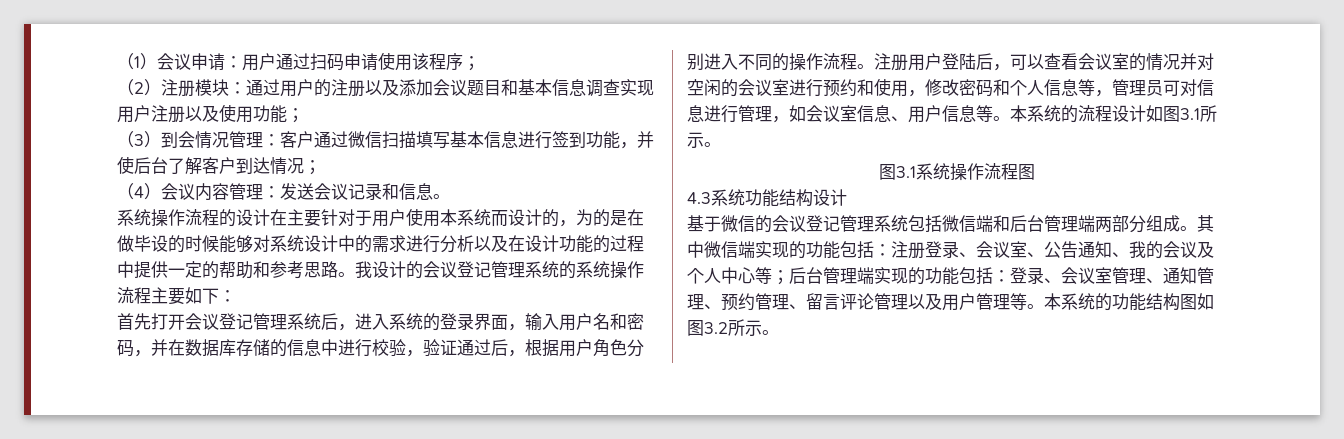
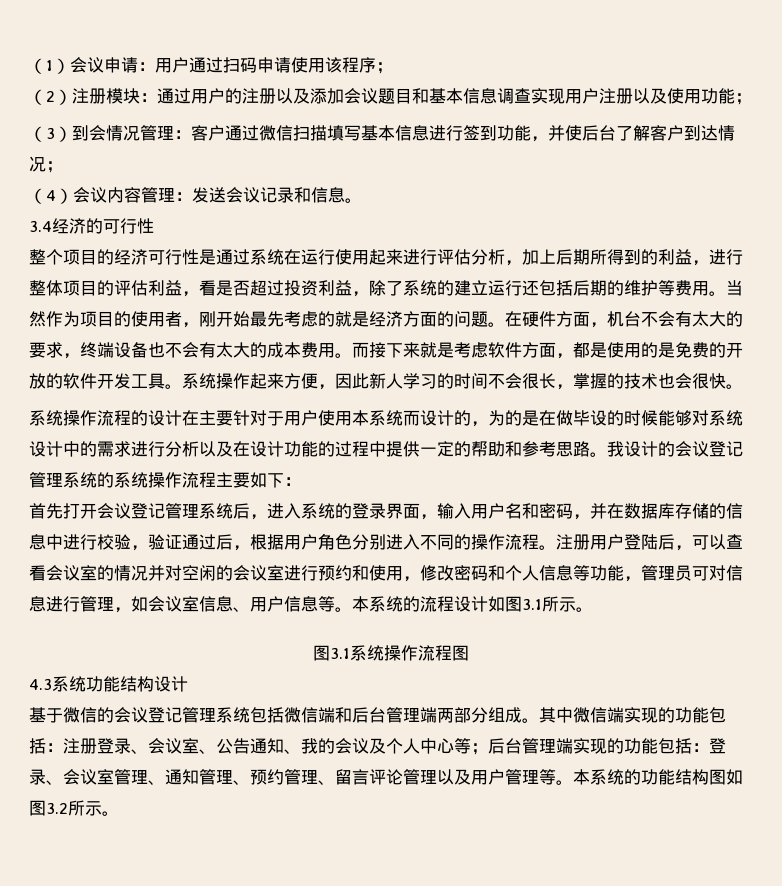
+ 3.4经济的可行性
+ 整个项目的经济可行性是通过系统在运行使用起来进行评估分析，加上后期所得到的利益，进行整体项目的评估利益，看是否超过投资利益，除了系统的建立运行还包括后期的维护等费用。当然作为项目的使用者，刚开始最先考虑的就是经济方面的问题。在硬件方面，机台不会有太大的要求，终端设备也不会有太大的成本费用。而接下来就是考虑软件方面，都是使用的是免费的开放的软件开发工具。系统操作起来方便，因此新人学习的时间不会很长，掌握的技术也会很快。
- 注册用户登陆后，可以查看会议室的情况并对空闲的会议室进行预约和使用，修改密码和个人信息等，管理员可对信息进行管理，如会议室信息、用户信息等。
+ 注册用户登陆后，可以查看会议室的情况并对空闲的会议室进行预约和使用，修改密码和个人信息等功能，管理员可对信息进行管理，如会议室信息、用户信息等。

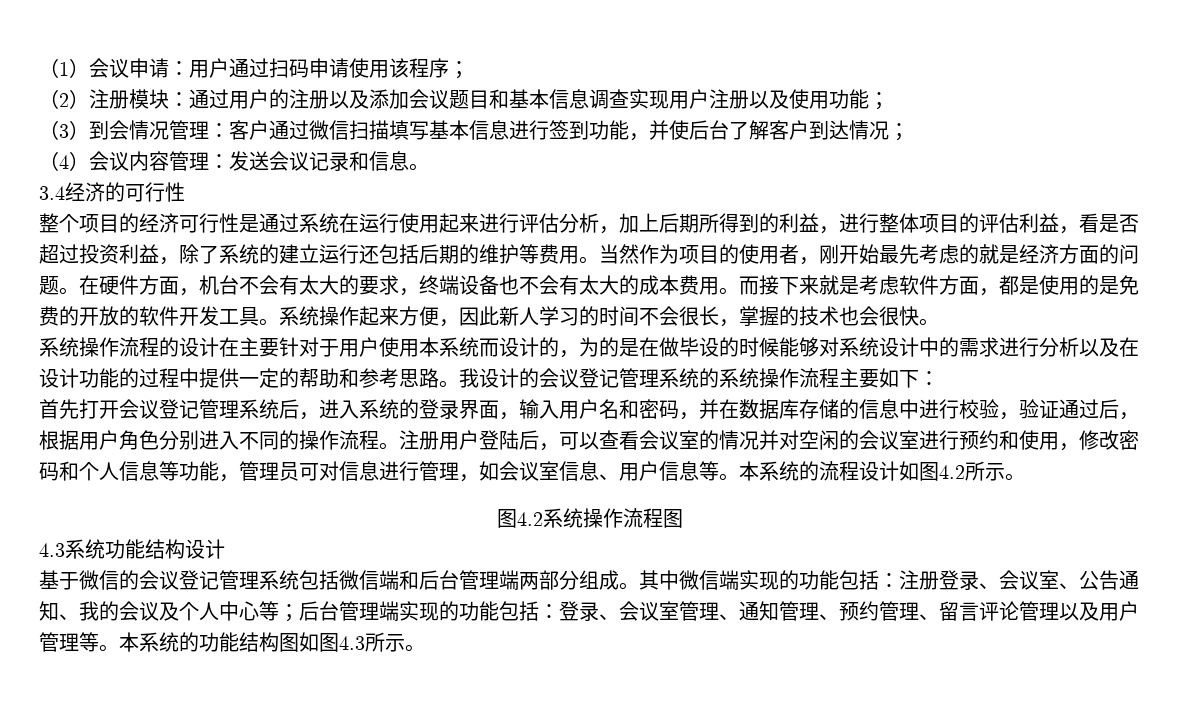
- 本系统的流程设计如图3.1所示。
+ 本系统的流程设计如图4.2所示。
- 图3.1系统操作流程图
+ 图4.2系统操作流程图
- 本系统的功能结构图如图3.2所示。
+ 本系统的功能结构图如图4.3所示。

